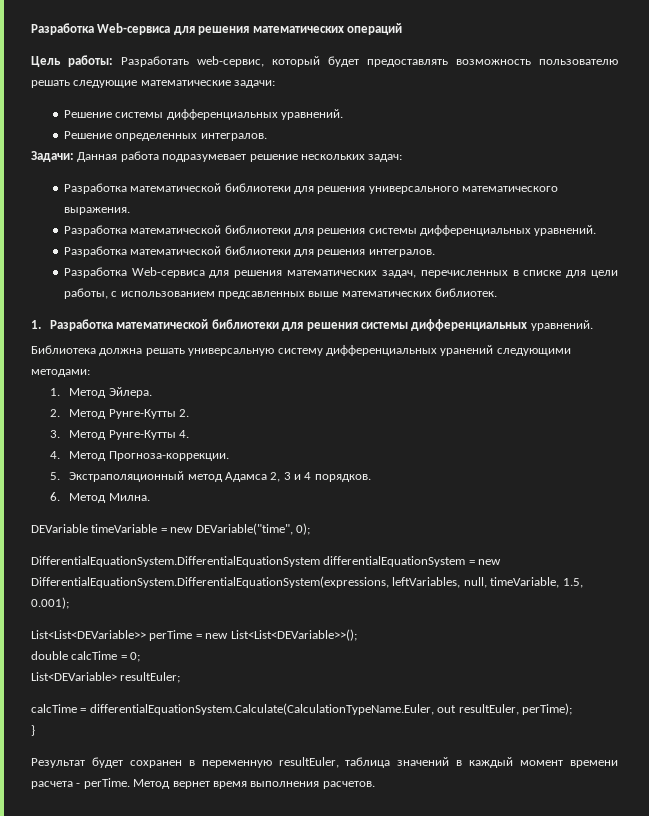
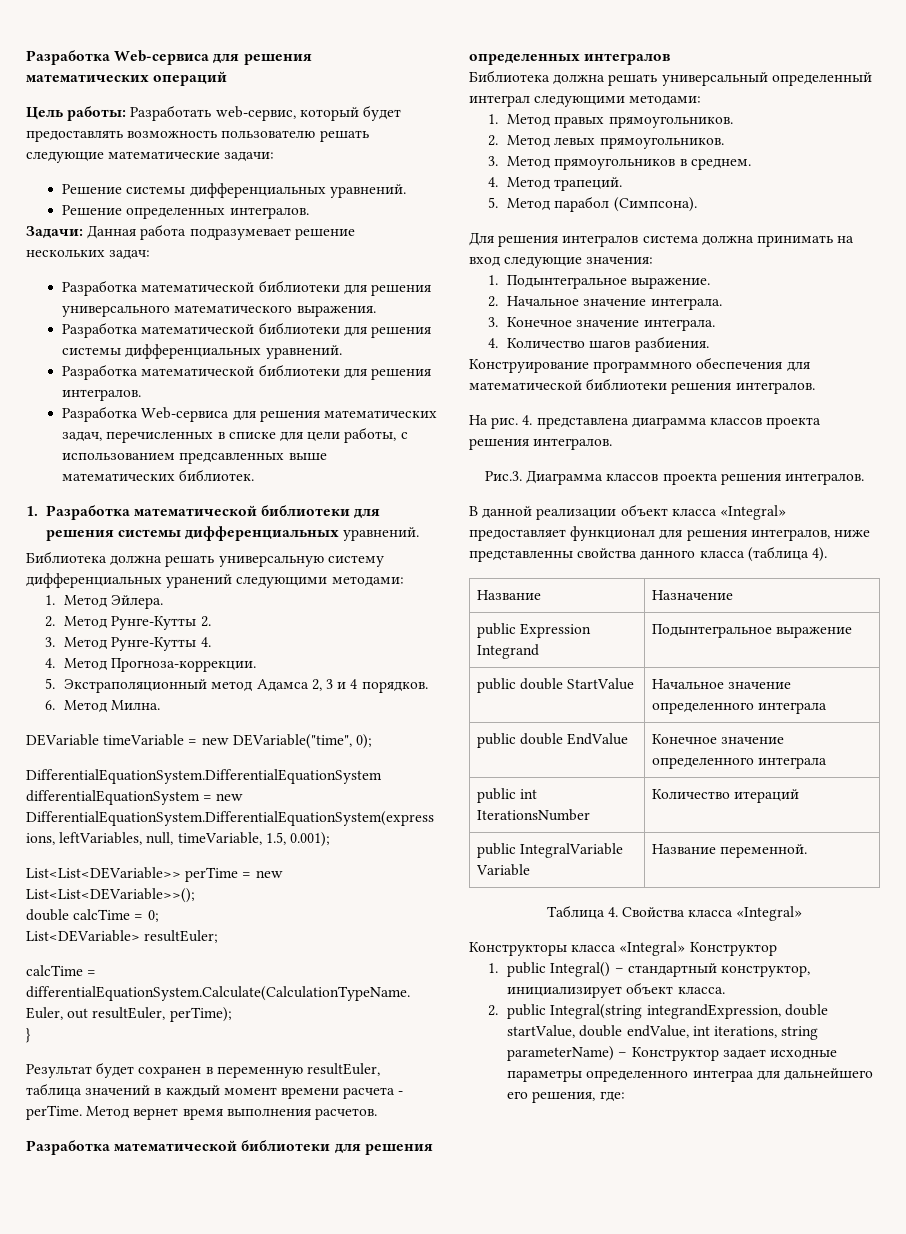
+ Разработка математической библиотеки для решения определенных интегралов
+ Библиотека должна решать универсальный определенный интеграл следующими методами:
+ 1. Метод правых прямоугольников.
+ 2. Метод левых прямоугольников.
+ 3. Метод прямоугольников в среднем.
+ 4. Метод трапеций.
+ 5. Метод парабол (Симпсона).
+ Для решения интегралов система должна принимать на вход следующие значения:
+ 1. Подынтегральное выражение.
+ 2. Начальное значение интеграла.
+ 3. Конечное значение интеграла.
+ 4. Количество шагов разбиения.
+ Конструирование программного обеспечения для математической библиотеки решения интегралов.
+ На рис. 4. представлена диаграмма классов проекта решения интегралов.
+ Рис.3. Диаграмма классов проекта решения интегралов.
+ В данной реализации объект класса «Integral» предоставляет функционал для решения интегралов, ниже представленны свойства данного класса (таблица 4).
+ Название | Назначение
+ public Expression Integrand | Подынтегральное выражение
+ public double StartValue | Начальное значение определенного интеграла
+ public double EndValue | Конечное значение определенного интеграла
+ public int IterationsNumber | Количество итераций
+ public IntegralVariable Variable | Название переменной.
+ Таблица 4. Свойства класса «Integral»
+ Конструкторы класса «Integral» Конструктор
+ 1. public Integral() – стандартный конструктор, инициализирует объект класса.
+ 2. public Integral(string integrandExpression, double startValue, double endValue, int iterations, string parameterName) – Конструктор задает исходные параметры определенного интеграа для дальнейшего его решения, где:

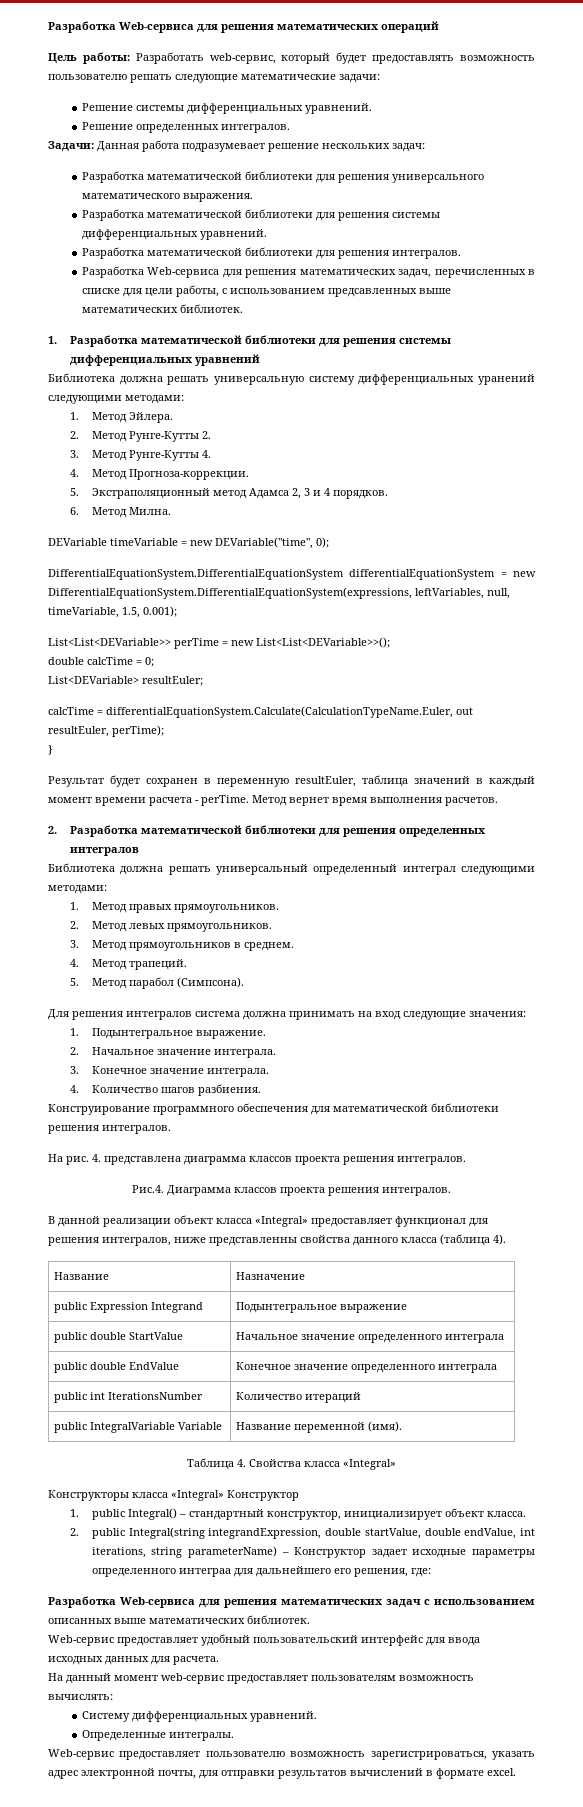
- 1. Разработка математической библиотеки для решения системы дифференциальных уравнений.
+ 1. Разработка математической библиотеки для решения системы дифференциальных уравнений
- Разработка математической библиотеки для решения определенных интегралов
+ 2. Разработка математической библиотеки для решения определенных интегралов
- Рис.3. Диаграмма классов проекта решения интегралов.
+ Рис.4. Диаграмма классов проекта решения интегралов.
- public IntegralVariable Variable | Название переменной.
+ public IntegralVariable Variable | Название переменной (имя).
+ Разработка Web-сервиса для решения математических задач с использованием описанных выше математических библиотек.
+ Web-сервис предоставляет удобный пользовательский интерфейс для ввода исходных данных для расчета.
+ На данный момент web-сервис предоставляет пользователям возможность вычислять:
+ Систему дифференциальных уравнений.
+ Определенные интегралы.
+ Web-сервис предоставляет пользователю возможность зарегистрироваться, указать адрес электронной почты, для отправки результатов вычислений в формате excel.

